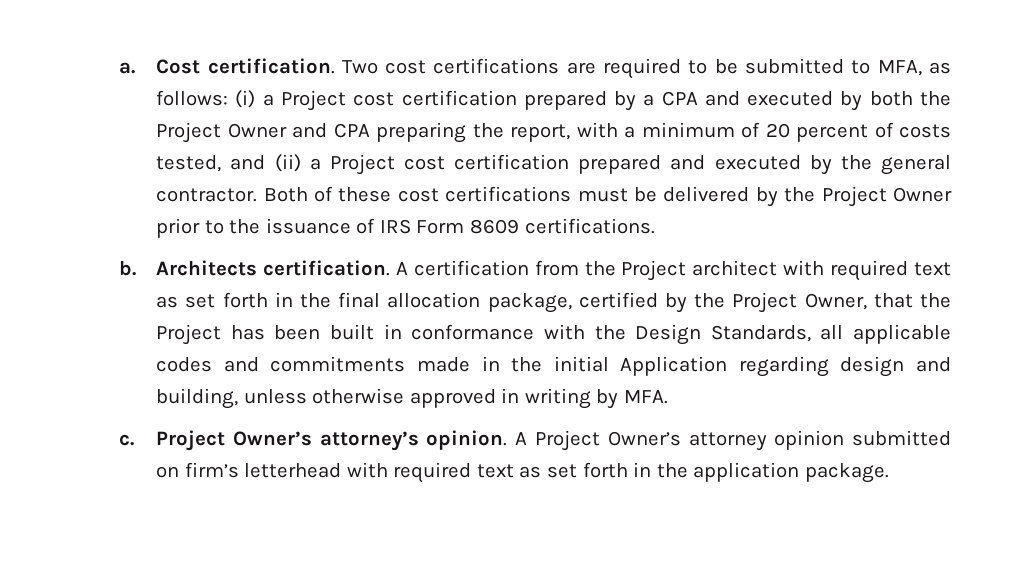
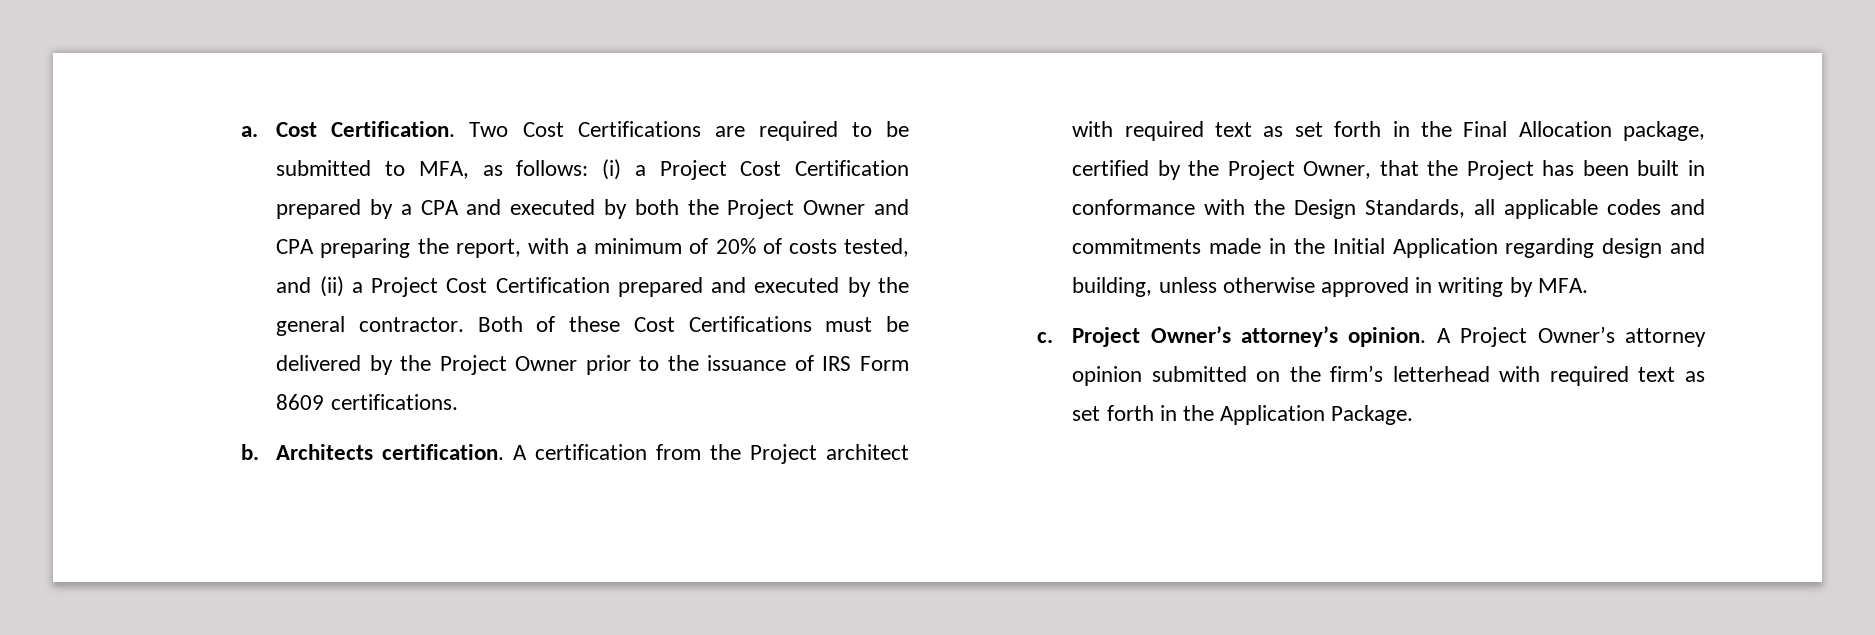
- Cost certification. Two cost certifications are required to be submitted to MFA, as follows: (i) a Project cost certification prepared by a CPA and executed by both the Project Owner and CPA preparing the report, with a minimum of 20 percent of costs tested, and (ii) a Project cost certification prepared and executed by the general contractor.
+ Cost Certification. Two Cost Certifications are required to be submitted to MFA, as follows: (i) a Project Cost Certification prepared by a CPA and executed by both the Project Owner and CPA preparing the report, with a minimum of 20% of costs tested, and (ii) a Project Cost Certification prepared and executed by the general contractor.
- Both of these cost certifications must be delivered by the Project Owner prior to the issuance of IRS Form 8609 certifications.
+ Both of these Cost Certifications must be delivered by the Project Owner prior to the issuance of IRS Form 8609 certifications.
- A certification from the Project architect with required text as set forth in the final allocation package, certified by the Project Owner, that the Project has been built in conformance with the Design Standards, all applicable codes and commitments made in the initial Application regarding design and building, unless otherwise approved in writing by MFA.
+ A certification from the Project architect with required text as set forth in the Final Allocation package, certified by the Project Owner, that the Project has been built in conformance with the Design Standards, all applicable codes and commitments made in the Initial Application regarding design and building, unless otherwise approved in writing by MFA.
- A Project Owner’s attorney opinion submitted on firm’s letterhead with required text as set forth in the application package.
+ A Project Owner’s attorney opinion submitted on the firm’s letterhead with required text as set forth in the Application Package.

